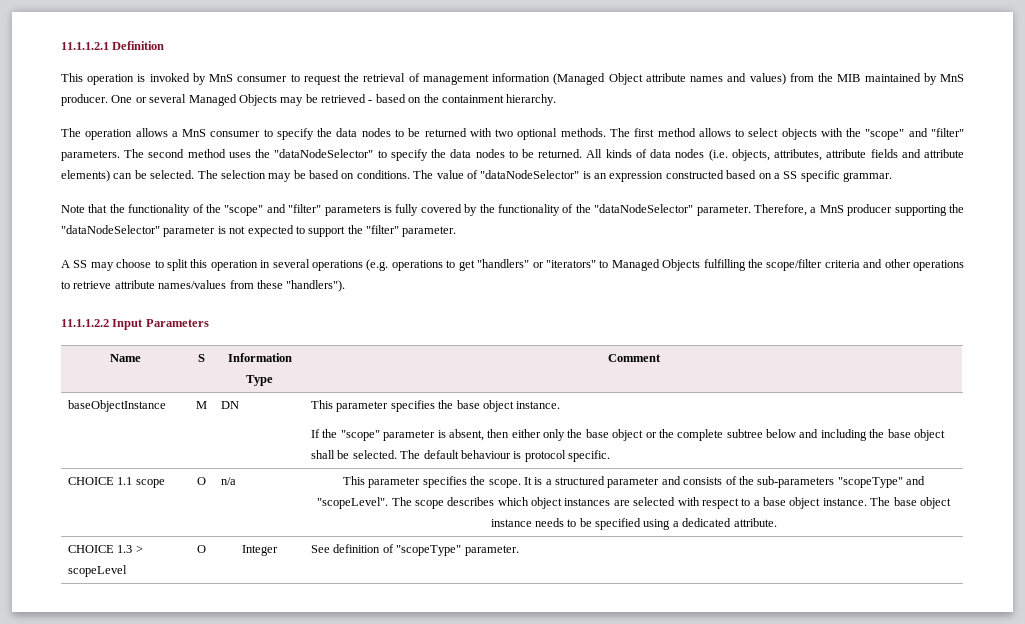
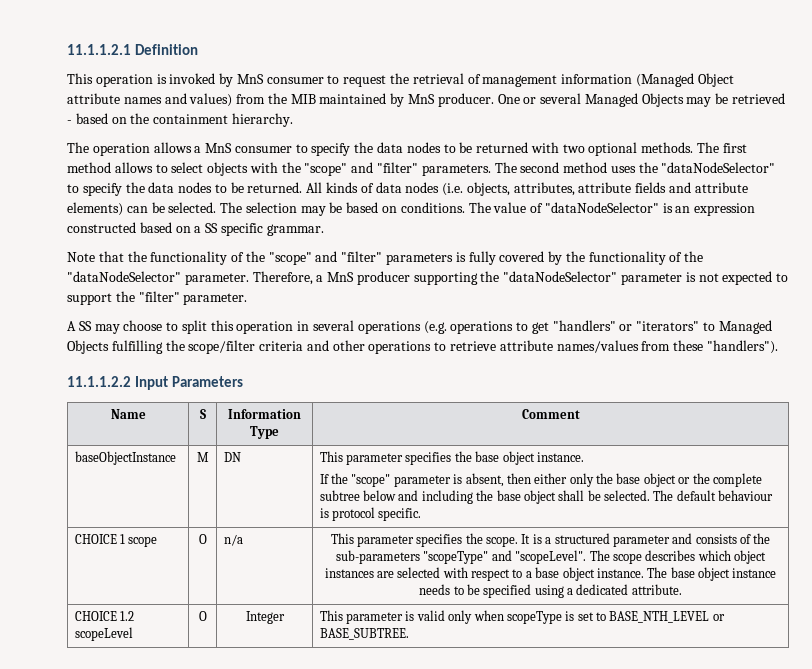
- CHOICE 1.1 scope
+ CHOICE 1 scope
- CHOICE 1.3 > scopeLevel | O | Integer | See definition of "scopeType" parameter.
+ CHOICE 1.2 scopeLevel | O | Integer | This parameter is valid only when scopeType is set to BASE_NTH_LEVEL or BASE_SUBTREE.

